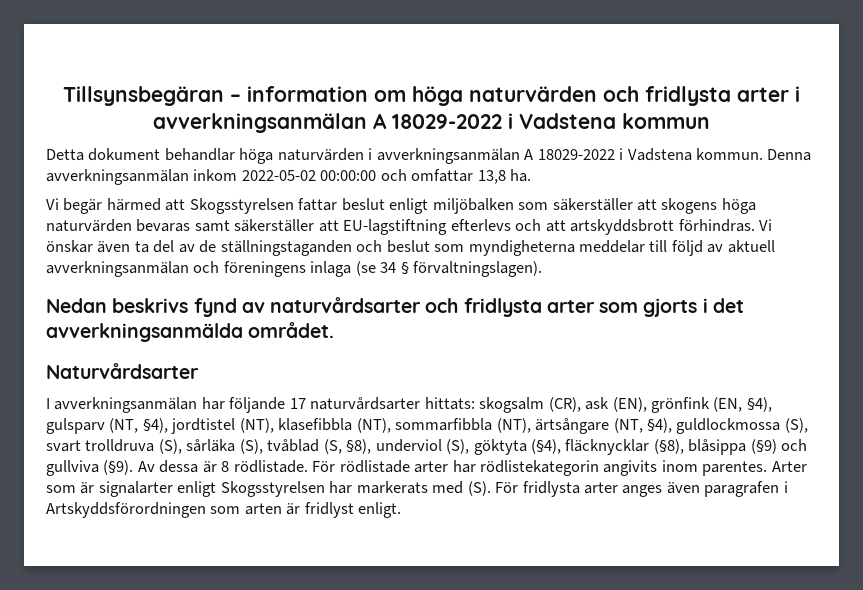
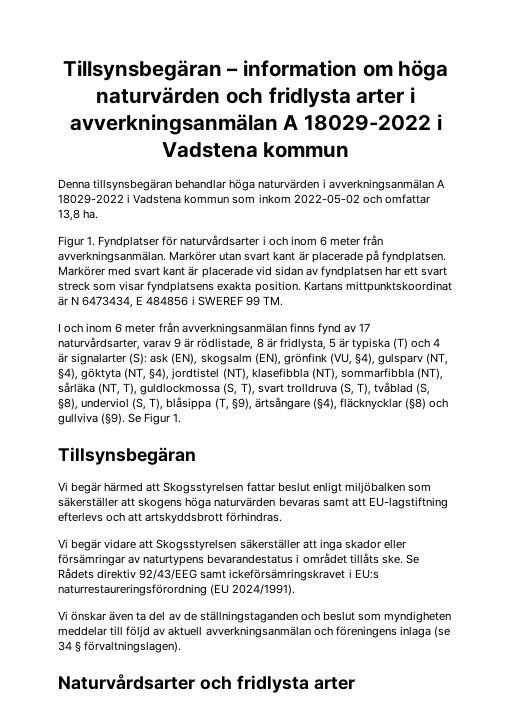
- Detta dokument behandlar höga naturvärden i avverkningsanmälan A 18029-2022 i Vadstena kommun. Denna avverkningsanmälan inkom 2022-05-02 00:00:00 och omfattar 13,8 ha.
+ Denna tillsynsbegäran behandlar höga naturvärden i avverkningsanmälan A 18029-2022 i Vadstena kommun som inkom 2022-05-02 och omfattar 13,8 ha.
+ Figur 1. Fyndplatser för naturvårdsarter i och inom 6 meter från avverkningsanmälan. Markörer utan svart kant är placerade på fyndplatsen. Markörer med svart kant är placerade vid sidan av fyndplatsen har ett svart streck som visar fyndplatsens exakta position. Kartans mittpunktskoordinat är N 6473434, E 484856 i SWEREF 99 TM.
+ I och inom 6 meter från avverkningsanmälan finns fynd av 17 naturvårdsarter, varav 9 är rödlistade, 8 är fridlysta, 5 är typiska (T) och 4 är signalarter (S): ask (EN), skogsalm (EN), grönfink (VU, §4), gulsparv (NT, §4), göktyta (NT, §4), jordtistel (NT), klasefibbla (NT), sommarfibbla (NT), sårläka (NT, T), guldlockmossa (S, T), svart trolldruva (S, T), tvåblad (S, §8), underviol (S, T), blåsippa (T, §9), ärtsångare (§4), fläcknycklar (§8) och gullviva (§9). Se Figur 1.
+ Tillsynsbegäran
- Vi begär härmed att Skogsstyrelsen fattar beslut enligt miljöbalken som säkerställer att skogens höga naturvärden bevaras samt säkerställer att EU-lagstiftning efterlevs och att artskyddsbrott förhindras. Vi önskar även ta del av de ställningstaganden och beslut som myndigheterna meddelar till följd av aktuell avverkningsanmälan och föreningens inlaga (se 34 § förvaltningslagen).
+ Vi begär härmed att Skogsstyrelsen fattar beslut enligt miljöbalken som säkerställer att skogens höga naturvärden bevaras samt att EU-lagstiftning efterlevs och att artskyddsbrott förhindras.
+ Vi begär vidare att Skogsstyrelsen säkerställer att inga skador eller försämringar av naturtypens bevarandestatus i området tillåts ske. Se Rådets direktiv 92/43/EEG samt ickeförsämringskravet i EU:s naturrestaureringsförordning (EU 2024/1991).
+ Vi önskar även ta del av de ställningstaganden och beslut som myndigheten meddelar till följd av aktuell avverkningsanmälan och föreningens inlaga (se 34 § förvaltningslagen).
- Nedan beskrivs fynd av naturvårdsarter och fridlysta arter som gjorts i det avverkningsanmälda området.
- Naturvårdsarter
- I avverkningsanmälan har följande 17 naturvårdsarter hittats: skogsalm (CR), ask (EN), grönfink (EN, §4), gulsparv (NT, §4), jordtistel (NT), klasefibbla (NT), sommarfibbla (NT), ärtsångare (NT, §4), guldlockmossa (S), svart trolldruva (S), sårläka (S), tvåblad (S, §8), underviol (S), göktyta (§4), fläcknycklar (§8), blåsippa (§9) och gullviva (§9). Av dessa är 8 rödlistade. För rödlistade arter har rödlistekategorin angivits inom parentes. Arter som är signalarter enligt Skogsstyrelsen har markerats med (S). För fridlysta arter anges även paragrafen i Artskyddsförordningen som arten är fridlyst enligt.
+ Naturvårdsarter och fridlysta arter

